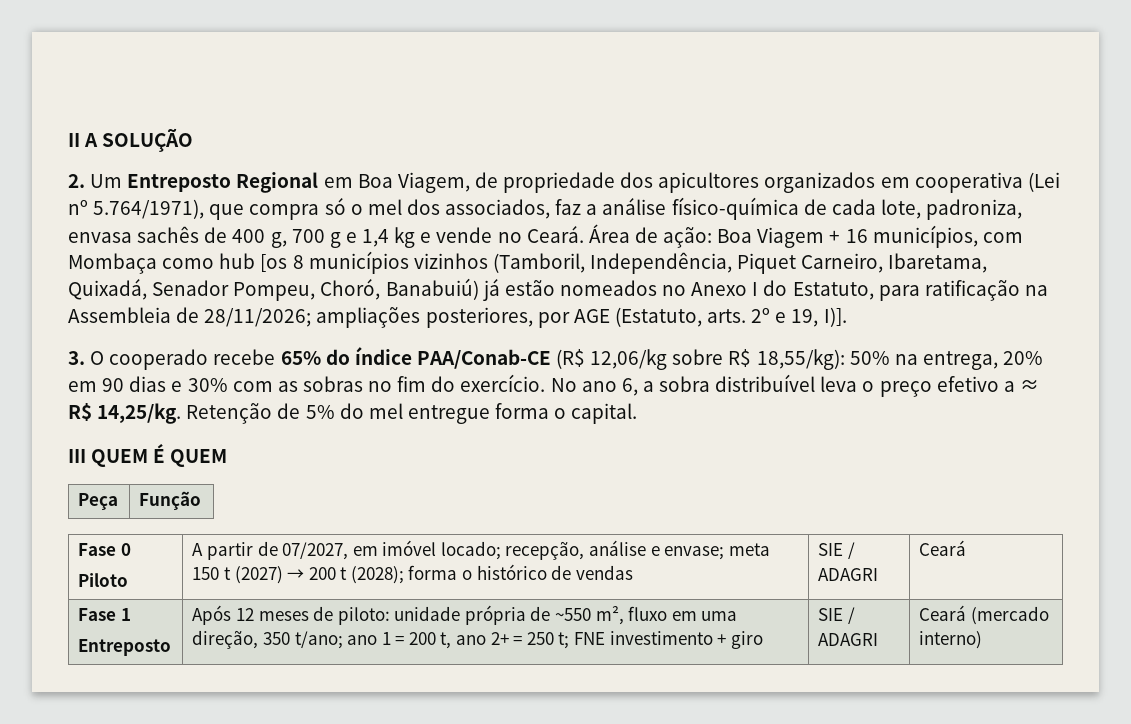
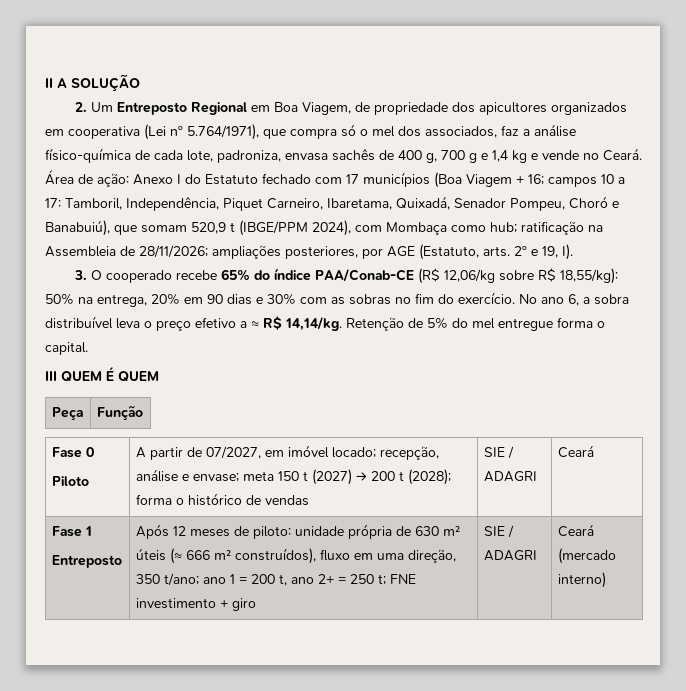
- Área de ação: Boa Viagem + 16 municípios, com Mombaça como hub [os 8 municípios vizinhos (Tamboril, Independência, Piquet Carneiro, Ibaretama, Quixadá, Senador Pompeu, Choró, Banabuiú) já estão nomeados no Anexo I do Estatuto, para ratificação na Assembleia de 28/11/2026; ampliações posteriores, por AGE (Estatuto, arts. 2º e 19, I)].
+ Área de ação: Anexo I do Estatuto fechado com 17 municípios (Boa Viagem + 16; campos 10 a 17: Tamboril, Independência, Piquet Carneiro, Ibaretama, Quixadá, Senador Pompeu, Choró e Banabuiú), que somam 520,9 t (IBGE/PPM 2024), com Mombaça como hub; ratificação na Assembleia de 28/11/2026; ampliações posteriores, por AGE (Estatuto, arts. 2º e 19, I).
- No ano 6, a sobra distribuível leva o preço efetivo a ≈ R$ 14,25/kg.
+ No ano 6, a sobra distribuível leva o preço efetivo a ≈ R$ 14,14/kg.
- Após 12 meses de piloto: unidade própria de ~550 m², fluxo em uma direção, 350 t/ano; ano 1 = 200 t, ano 2+ = 250 t; FNE investimento + giro
+ Após 12 meses de piloto: unidade própria de 630 m² úteis (≈ 666 m² construídos), fluxo em uma direção, 350 t/ano; ano 1 = 200 t, ano 2+ = 250 t; FNE investimento + giro

